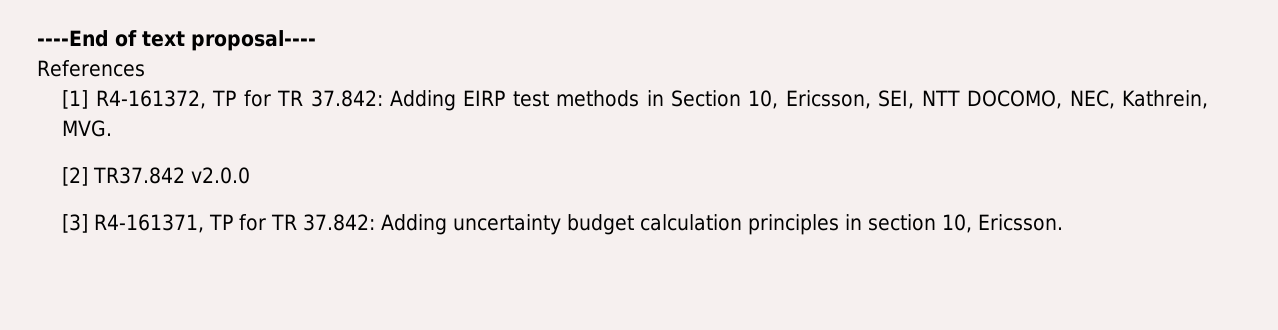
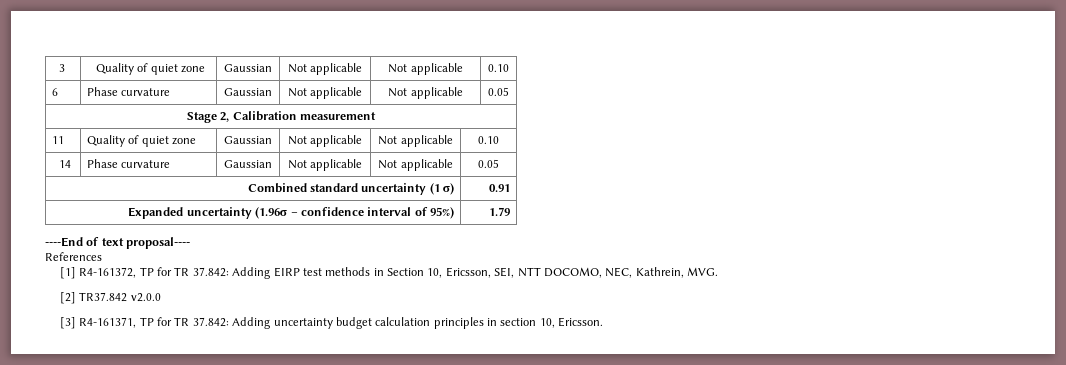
+ 3 | Quality of quiet zone | Gaussian | Not applicable | Not applicable | 0.10
+ 6 | Phase curvature | Gaussian | Not applicable | Not applicable | 0.05
+ Stage 2, Calibration measurement
+ 11 | Quality of quiet zone | Gaussian | Not applicable | Not applicable | 0.10
+ 14 | Phase curvature | Gaussian | Not applicable | Not applicable | 0.05
+ Combined standard uncertainty (1 σ) | 0.91
+ Expanded uncertainty (1.96σ – confidence interval of 95%) | 1.79

